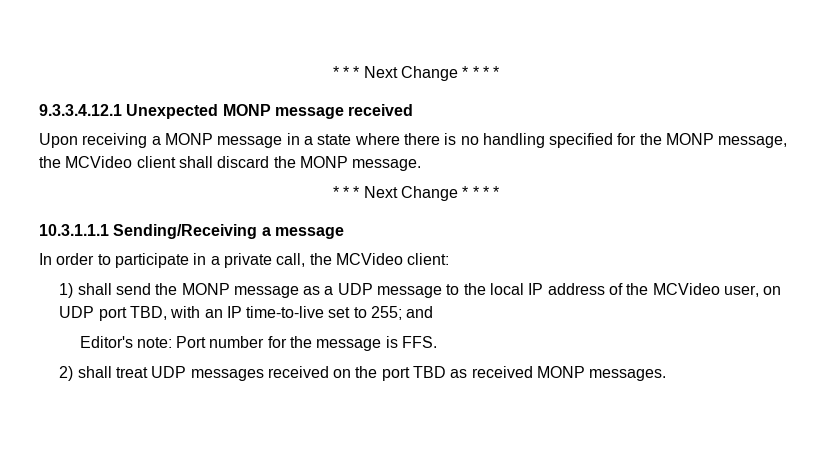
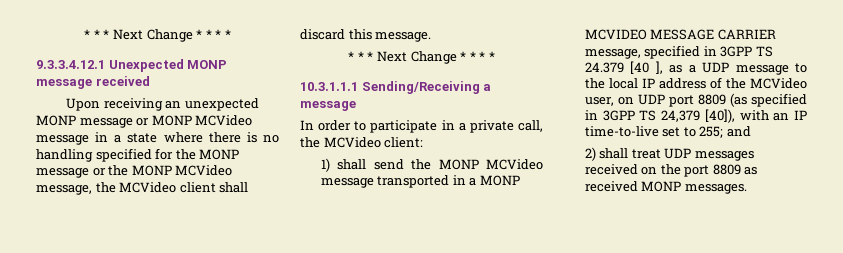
- Upon receiving a MONP message in a state where there is no handling specified for the MONP message, the MCVideo client shall discard the MONP message.
+ Upon receiving an unexpected MONP message or MONP MCVideo message in a state where there is no handling specified for the MONP message or the MONP MCVideo message, the MCVideo client shall discard this message.
- 1) shall send the MONP message as a UDP message to the local IP address of the MCVideo user, on UDP port TBD, with an IP time-to-live set to 255; and
+ 1) shall send the MONP MCVideo message transported in a MONP MCVIDEO MESSAGE CARRIER message, specified in 3GPP TS 24.379 [40 ], as a UDP message to the local IP address of the MCVideo user, on UDP port 8809 (as specified in 3GPP TS 24,379 [40]), with an IP time-to-live set to 255; and
- Editor's note: Port number for the message is FFS.
- 2) shall treat UDP messages received on the port TBD as received MONP messages.
+ 2) shall treat UDP messages received on the port 8809 as received MONP messages.

